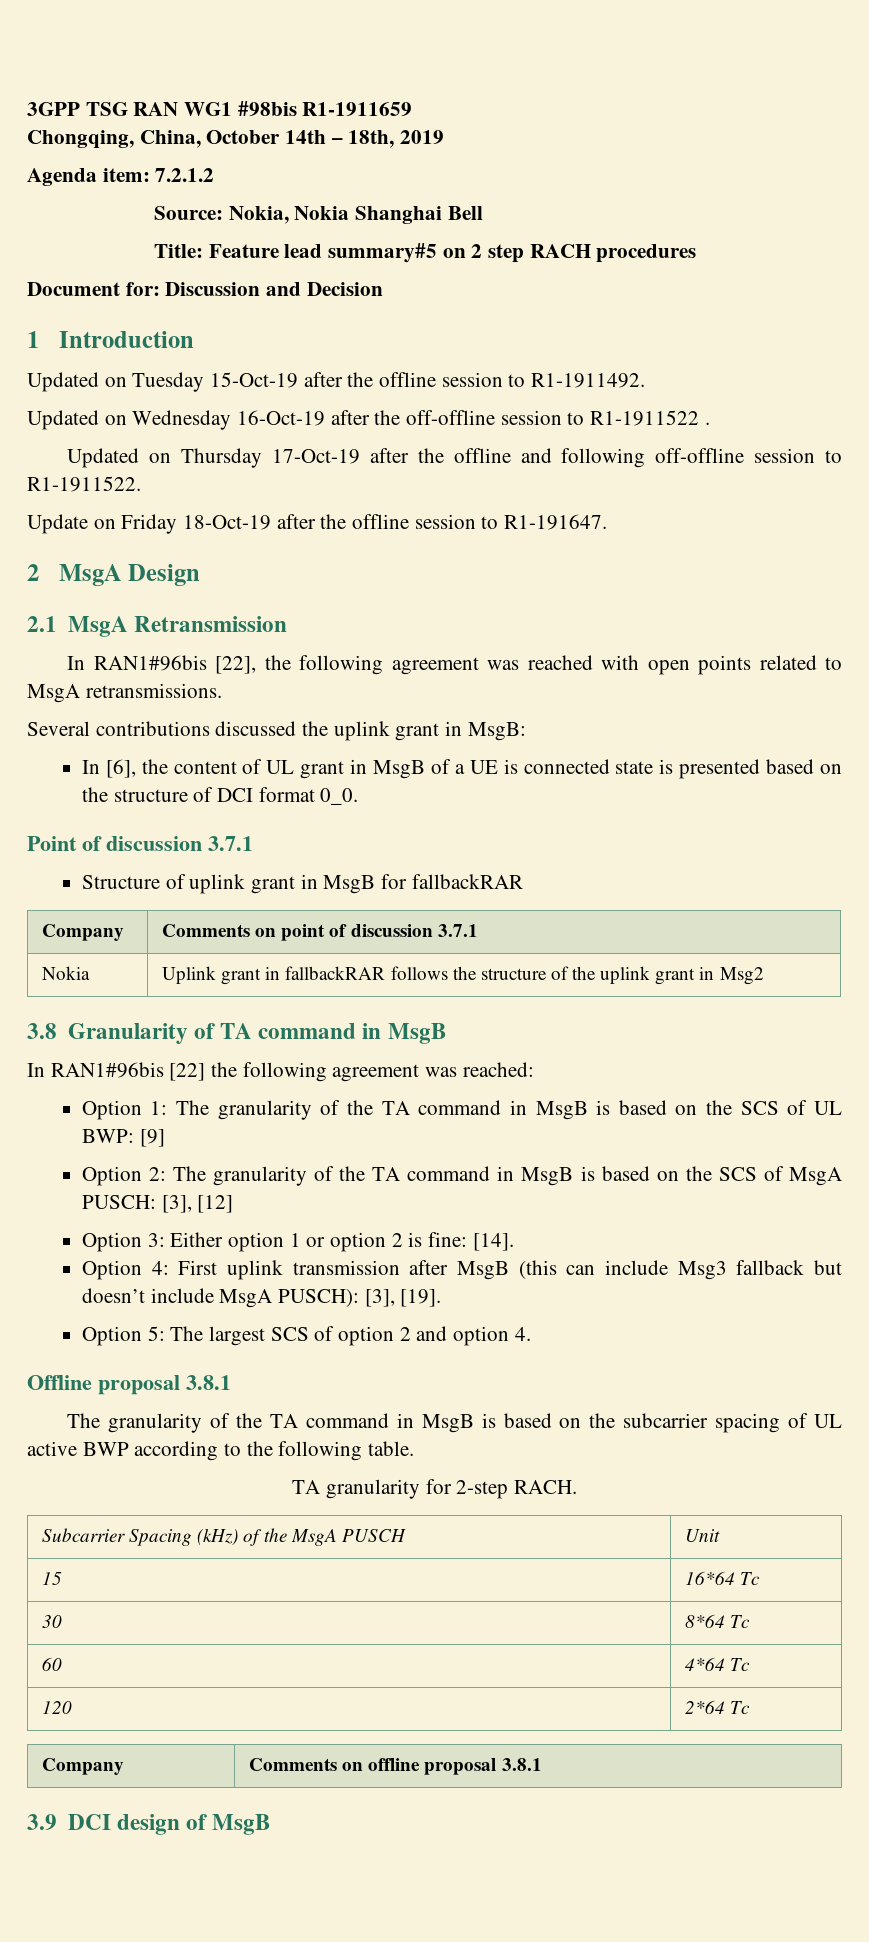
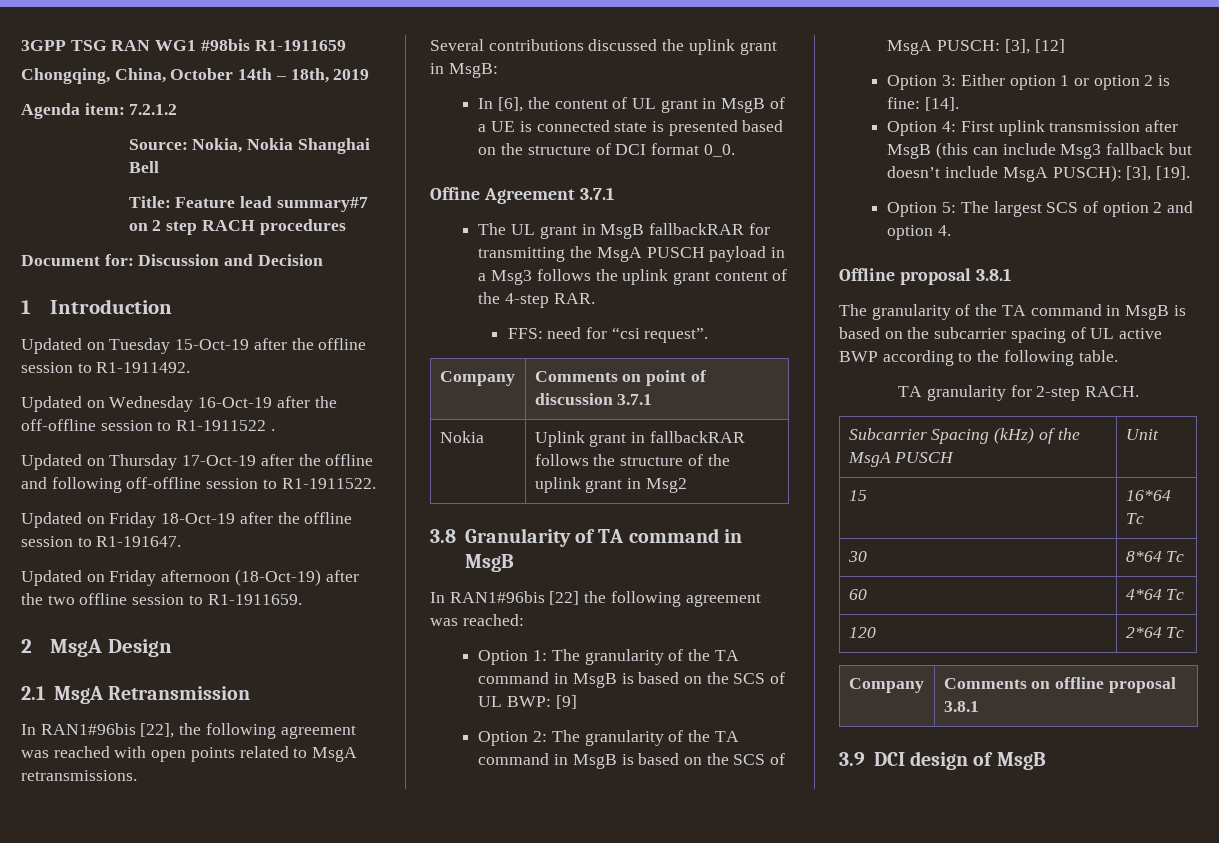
- Title: Feature lead summary#5 on 2 step RACH procedures
+ Title: Feature lead summary#7 on 2 step RACH procedures
- Update on Friday 18-Oct-19 after the offline session to R1-191647.
+ Updated on Friday 18-Oct-19 after the offline session to R1-191647.
+ Updated on Friday afternoon (18-Oct-19) after the two offline session to R1-1911659.
- Point of discussion 3.7.1
- Structure of uplink grant in MsgB for fallbackRAR
+ Offine Agreement 3.7.1
+ The UL grant in MsgB fallbackRAR for transmitting the MsgA PUSCH payload in a Msg3 follows the uplink grant content of the 4-step RAR.
+ FFS: need for “csi request”.

